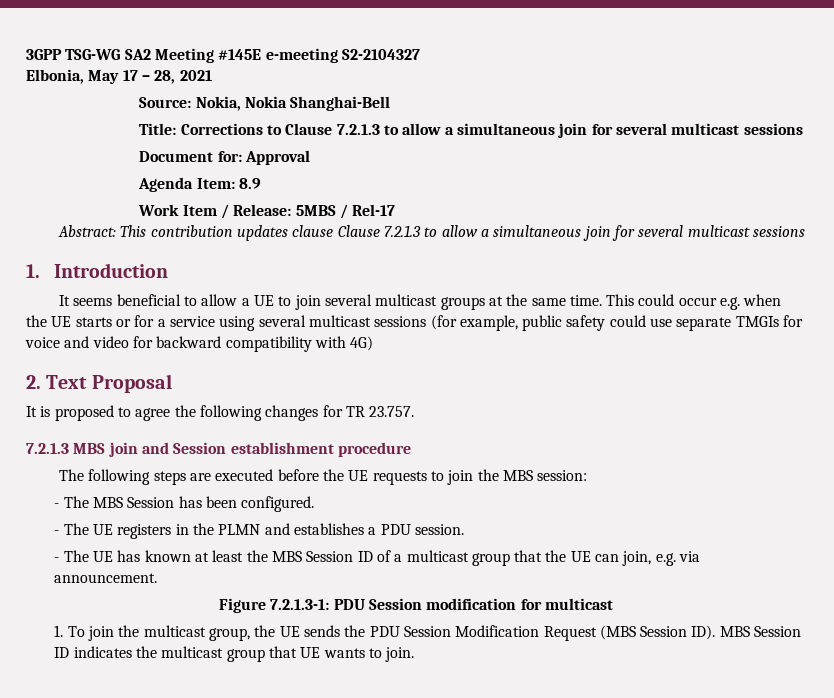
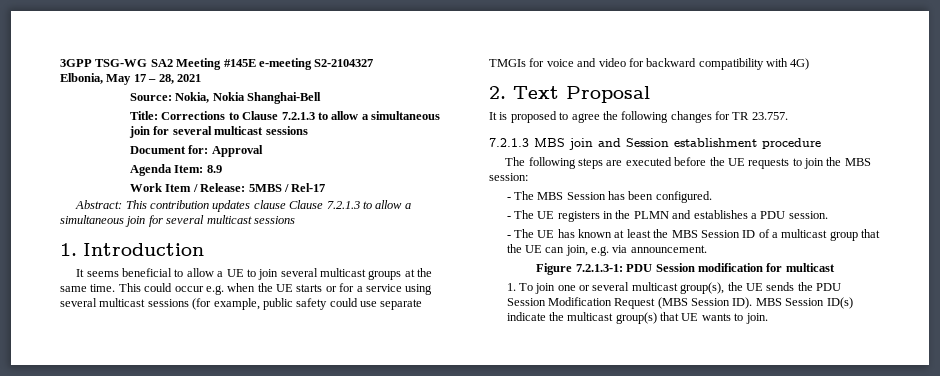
- 1. To join the multicast group, the UE sends the PDU Session Modification Request (MBS Session ID). MBS Session ID indicates the multicast group that UE wants to join.
+ 1. To join one or several multicast group(s), the UE sends the PDU Session Modification Request (MBS Session ID). MBS Session ID(s) indicate the multicast group(s) that UE wants to join.

